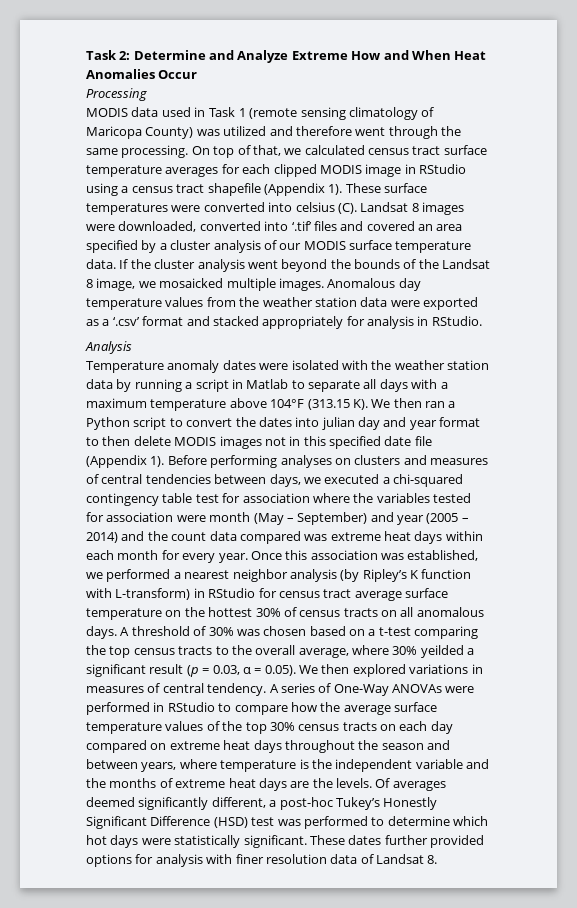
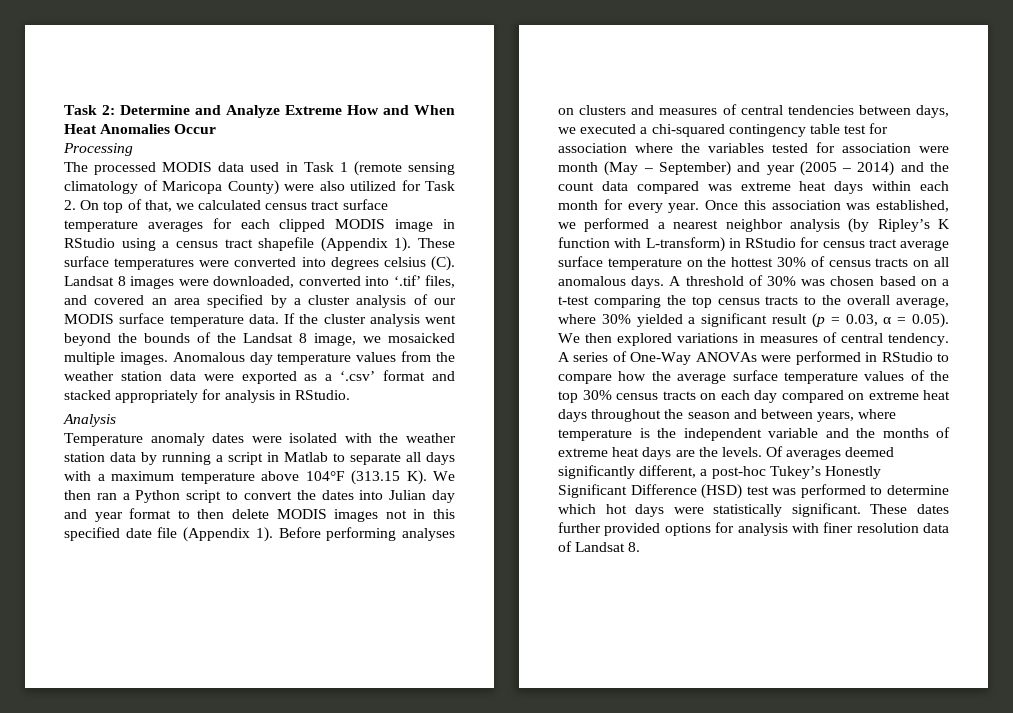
- MODIS data used in Task 1 (remote sensing climatology of Maricopa County) was utilized and therefore went through the same processing. On top of that, we calculated census tract surface temperature averages for each clipped MODIS image in RStudio using a census tract shapefile (Appendix 1).
+ The processed MODIS data used in Task 1 (remote sensing climatology of Maricopa County) were also utilized for Task 2. On top of that, we calculated census tract surface temperature averages for each clipped MODIS image in RStudio using a census tract shapefile (Appendix 1).
- These surface temperatures were converted into celsius (C). Landsat 8 images were downloaded, converted into ‘.tif’ files and covered an area specified by a cluster analysis of our MODIS surface temperature data.
+ These surface temperatures were converted into degrees celsius (C). Landsat 8 images were downloaded, converted into ‘.tif’ files, and covered an area specified by a cluster analysis of our MODIS surface temperature data.
- Temperature anomaly dates were isolated with the weather station data by running a script in Matlab to separate all days with a maximum temperature above 104°F (313.15 K). We then ran a Python script to convert the dates into julian day and year format to then delete MODIS images not in this specified date file (Appendix 1).
+ Temperature anomaly dates were isolated with the weather station data by running a script in Matlab to separate all days with a maximum temperature above 104°F (313.15 K). We then ran a Python script to convert the dates into Julian day and year format to then delete MODIS images not in this specified date file (Appendix 1).
- A threshold of 30% was chosen based on a t-test comparing the top census tracts to the overall average, where 30% yeilded a significant result (p = 0.03, α = 0.05). We then explored variations in measures of central tendency.
+ A threshold of 30% was chosen based on a t-test comparing the top census tracts to the overall average, where 30% yielded a significant result (p = 0.03, α = 0.05). We then explored variations in measures of central tendency.

